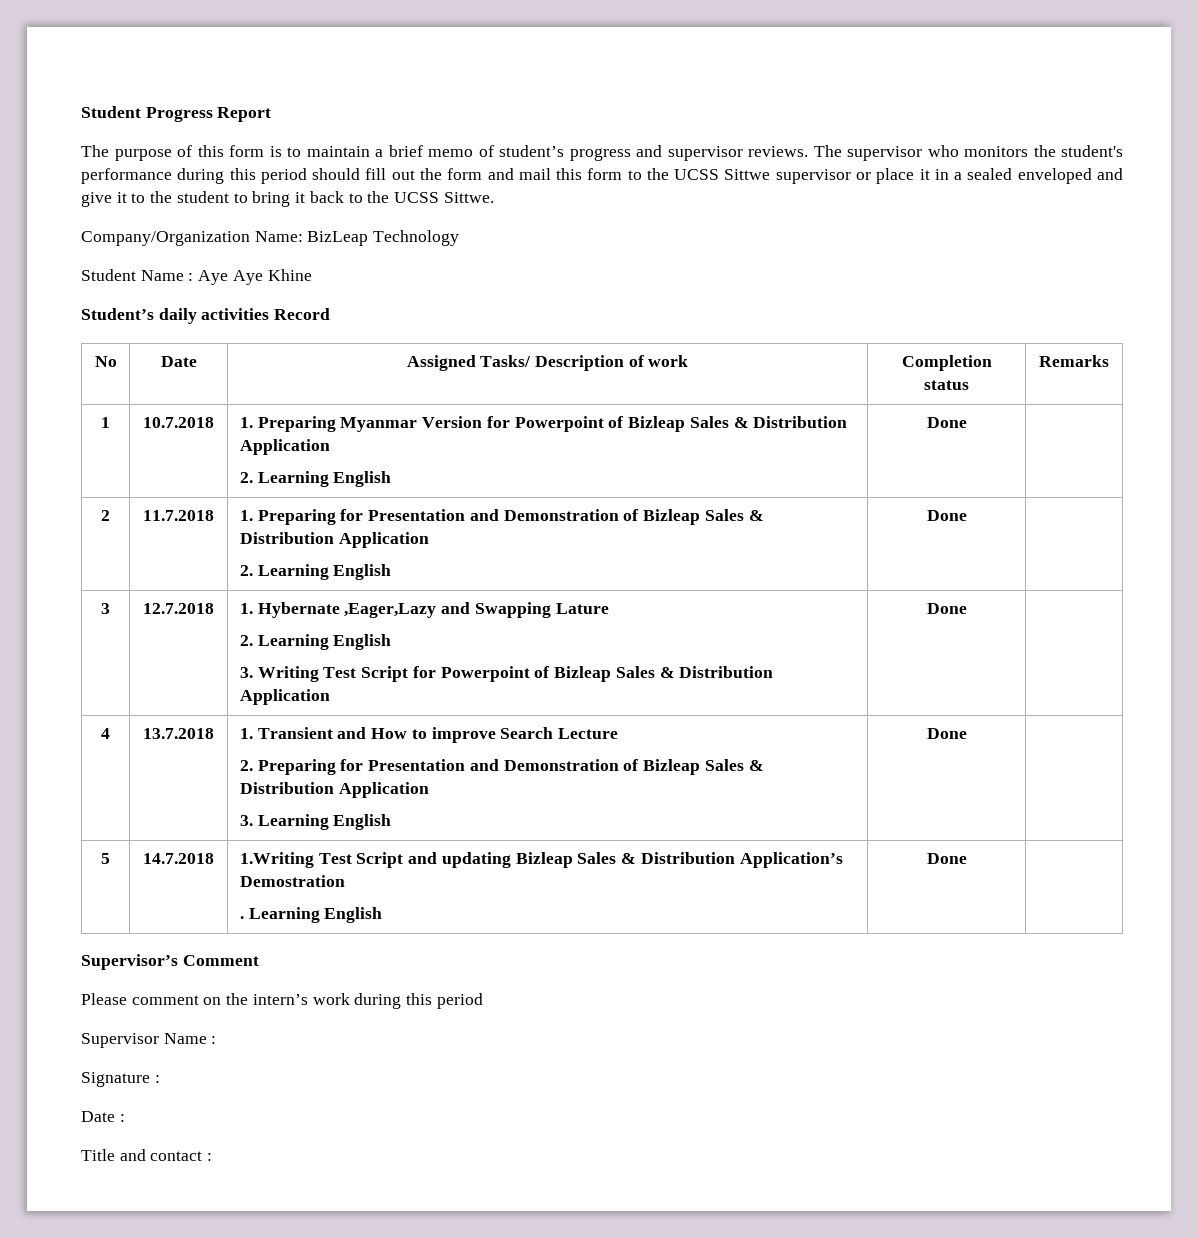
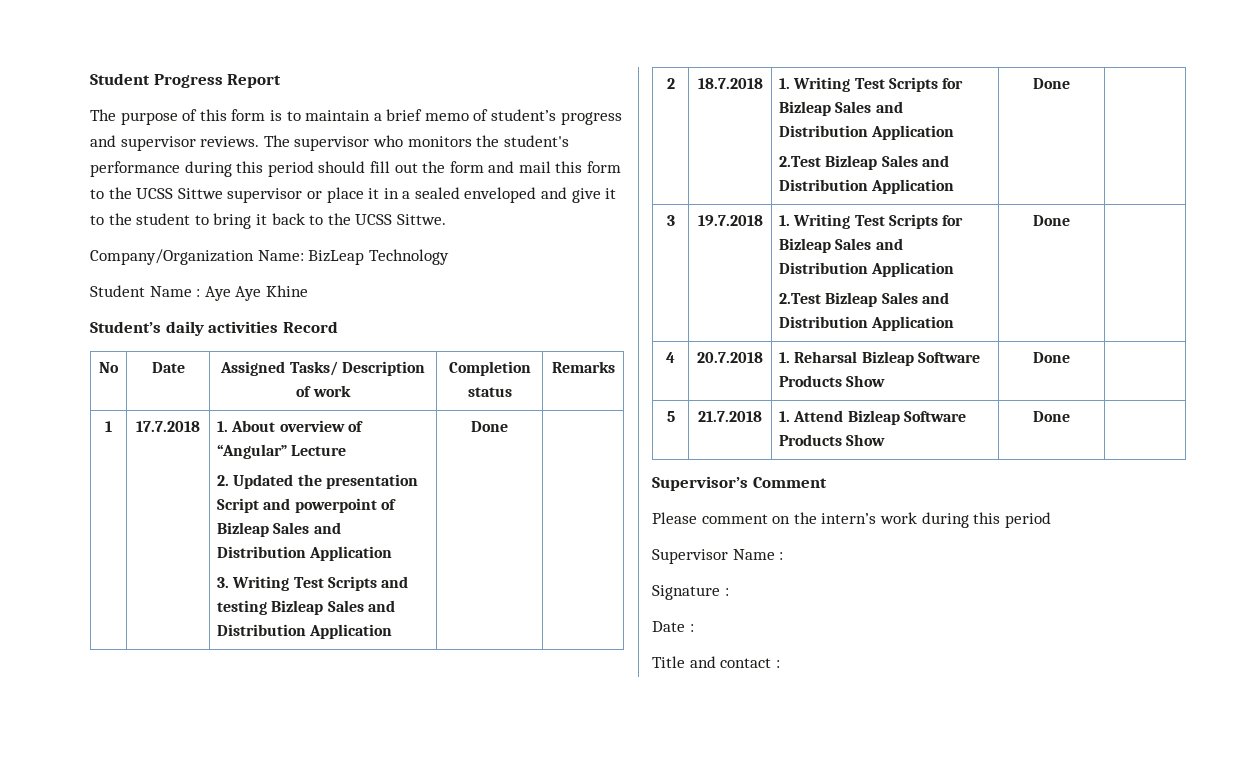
- 1 | 10.7.2018 | 1. Preparing Myanmar Version for Powerpoint of Bizleap Sales & Distribution Application
- 2. Learning English | Done |
+ 1 | 17.7.2018 | 1. About overview of “Angular” Lecture
+ 2. Updated the presentation Script and powerpoint of Bizleap Sales and Distribution Application
+ 3. Writing Test Scripts and testing Bizleap Sales and Distribution Application | Done |
- 2 | 11.7.2018 | 1. Preparing for Presentation and Demonstration of Bizleap Sales & Distribution Application
- 2. Learning English | Done |
+ 2 | 18.7.2018 | 1. Writing Test Scripts for Bizleap Sales and Distribution Application
+ 2.Test Bizleap Sales and Distribution Application | Done |
- 3 | 12.7.2018 | 1. Hybernate ,Eager,Lazy and Swapping Lature
- 2. Learning English
- 3. Writing Test Script for Powerpoint of Bizleap Sales & Distribution Application | Done |
+ 3 | 19.7.2018 | 1. Writing Test Scripts for Bizleap Sales and Distribution Application
+ 2.Test Bizleap Sales and Distribution Application | Done |
- 4 | 13.7.2018 | 1. Transient and How to improve Search Lecture
- 2. Preparing for Presentation and Demonstration of Bizleap Sales & Distribution Application
- 3. Learning English | Done |
- 5 | 14.7.2018 | 1.Writing Test Script and updating Bizleap Sales & Distribution Application’s Demostration
- . Learning English | Done |
+ 4 | 20.7.2018 | 1. Reharsal Bizleap Software Products Show | Done |
+ 5 | 21.7.2018 | 1. Attend Bizleap Software Products Show | Done |

